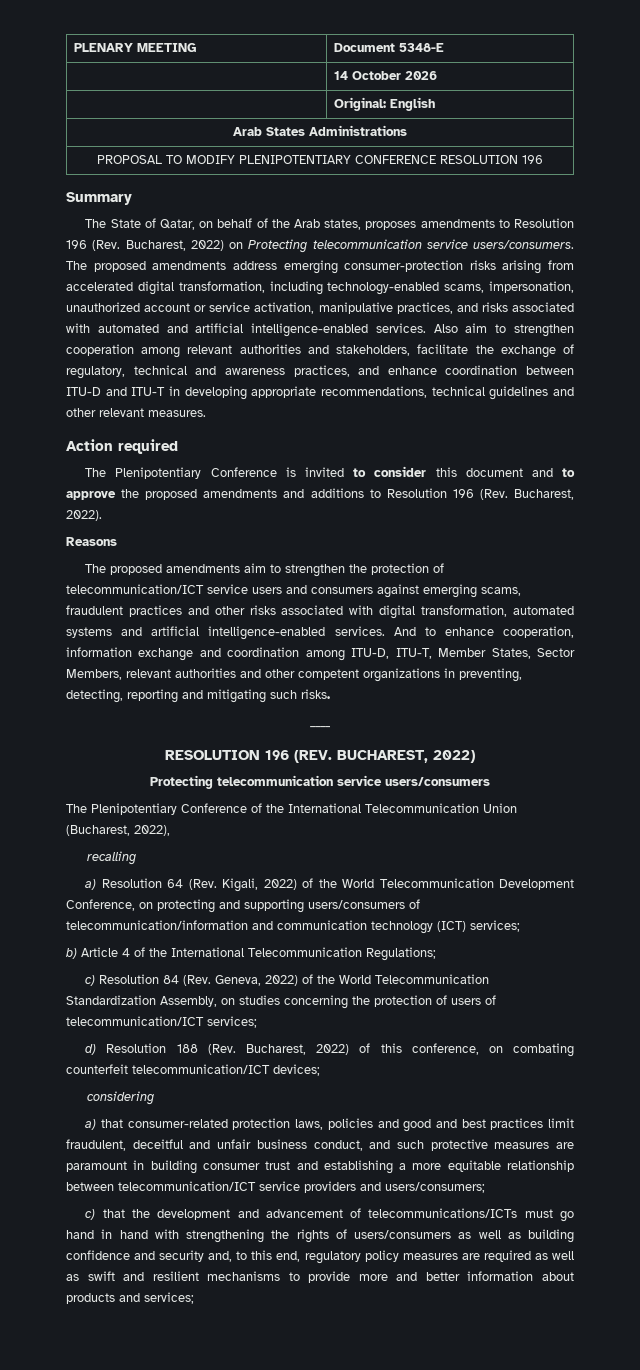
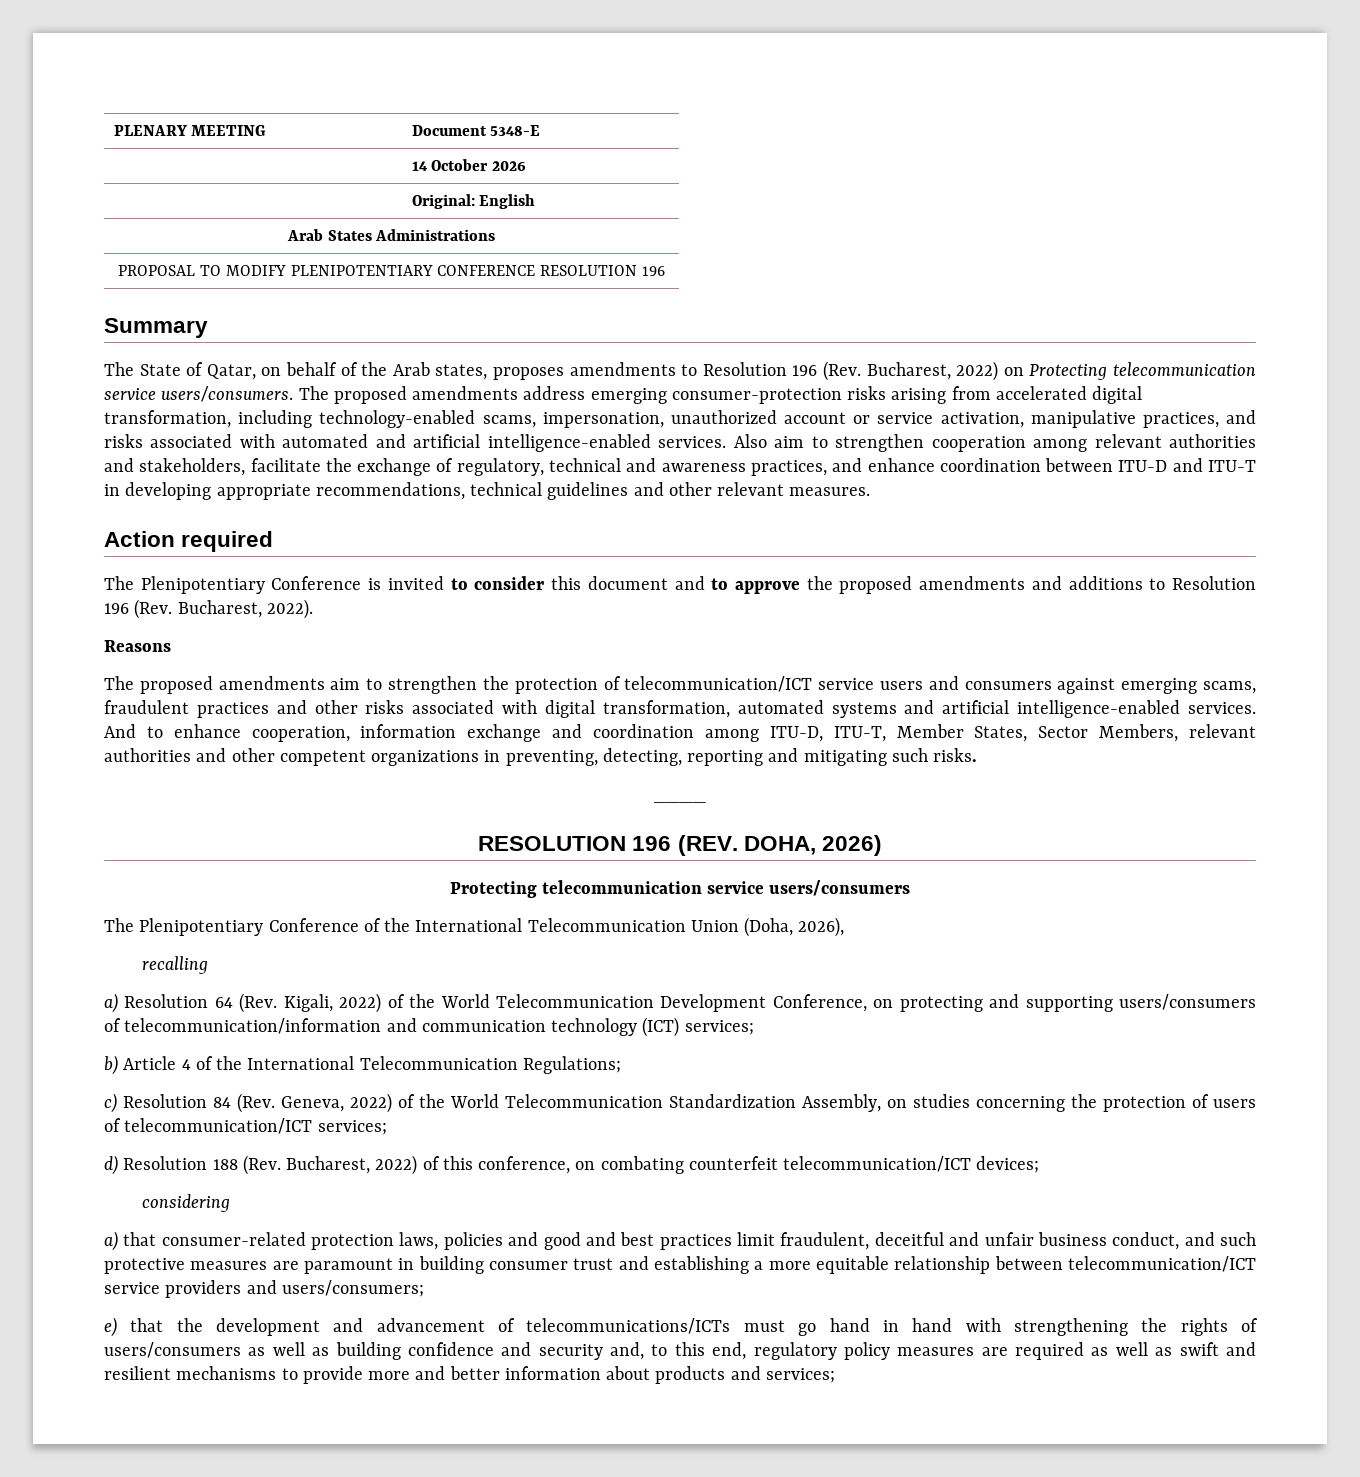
- RESOLUTION 196 (REV. BUCHAREST, 2022)
+ RESOLUTION 196 (REV. DOHA, 2026)
- The Plenipotentiary Conference of the International Telecommunication Union (Bucharest, 2022),
+ The Plenipotentiary Conference of the International Telecommunication Union (Doha, 2026),
- c) that the development and advancement of telecommunications/ICTs must go hand in hand with strengthening the rights of users/consumers as well as building confidence and security and, to this end, regulatory policy measures are required as well as swift and resilient mechanisms to provide more and better information about products and services;
+ e) that the development and advancement of telecommunications/ICTs must go hand in hand with strengthening the rights of users/consumers as well as building confidence and security and, to this end, regulatory policy measures are required as well as swift and resilient mechanisms to provide more and better information about products and services;

